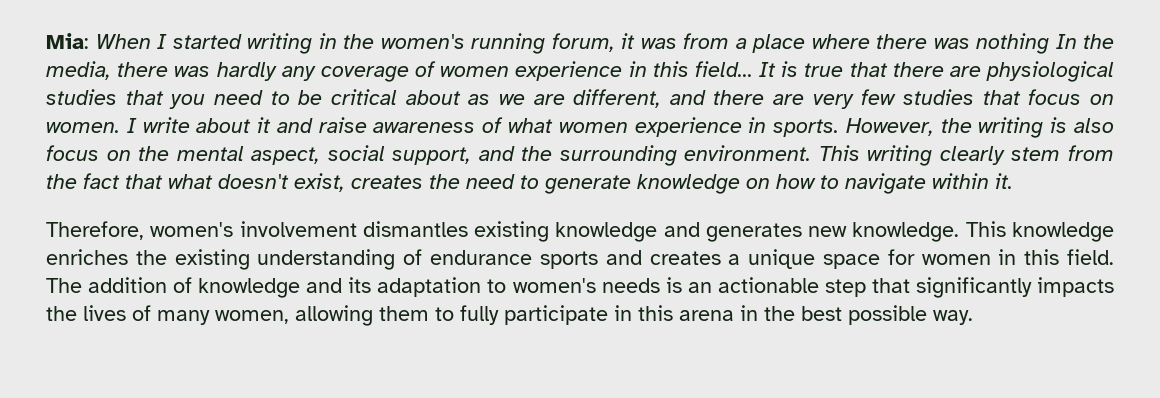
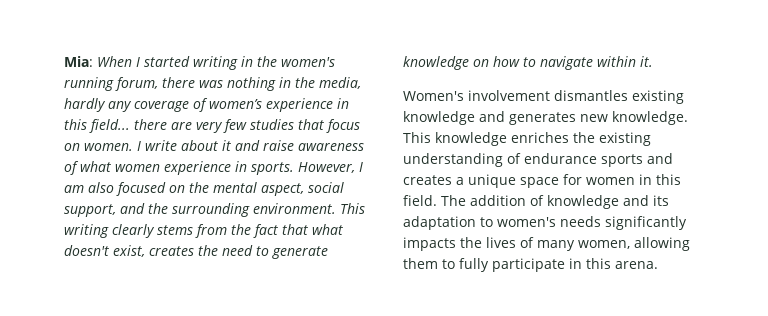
- Mia: When I started writing in the women's running forum, it was from a place where there was nothing In the media, there was hardly any coverage of women experience in this field... It is true that there are physiological studies that you need to be critical about as we are different, and there are very few studies that focus on women.
+ Mia: When I started writing in the women's running forum, there was nothing in the media, hardly any coverage of women’s experience in this field... there are very few studies that focus on women.
- However, the writing is also focus on the mental aspect, social support, and the surrounding environment.
+ However, I am also focused on the mental aspect, social support, and the surrounding environment.
- This writing clearly stem from the fact that what doesn't exist, creates the need to generate knowledge on how to navigate within it.
+ This writing clearly stems from the fact that what doesn't exist, creates the need to generate knowledge on how to navigate within it.
- Therefore, women's involvement dismantles existing knowledge and generates new knowledge.
+ Women's involvement dismantles existing knowledge and generates new knowledge.
- The addition of knowledge and its adaptation to women's needs is an actionable step that significantly impacts the lives of many women, allowing them to fully participate in this arena in the best possible way.
+ The addition of knowledge and its adaptation to women's needs significantly impacts the lives of many women, allowing them to fully participate in this arena.

